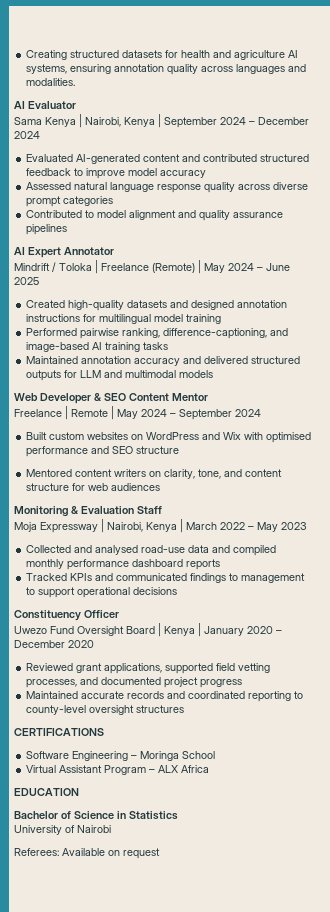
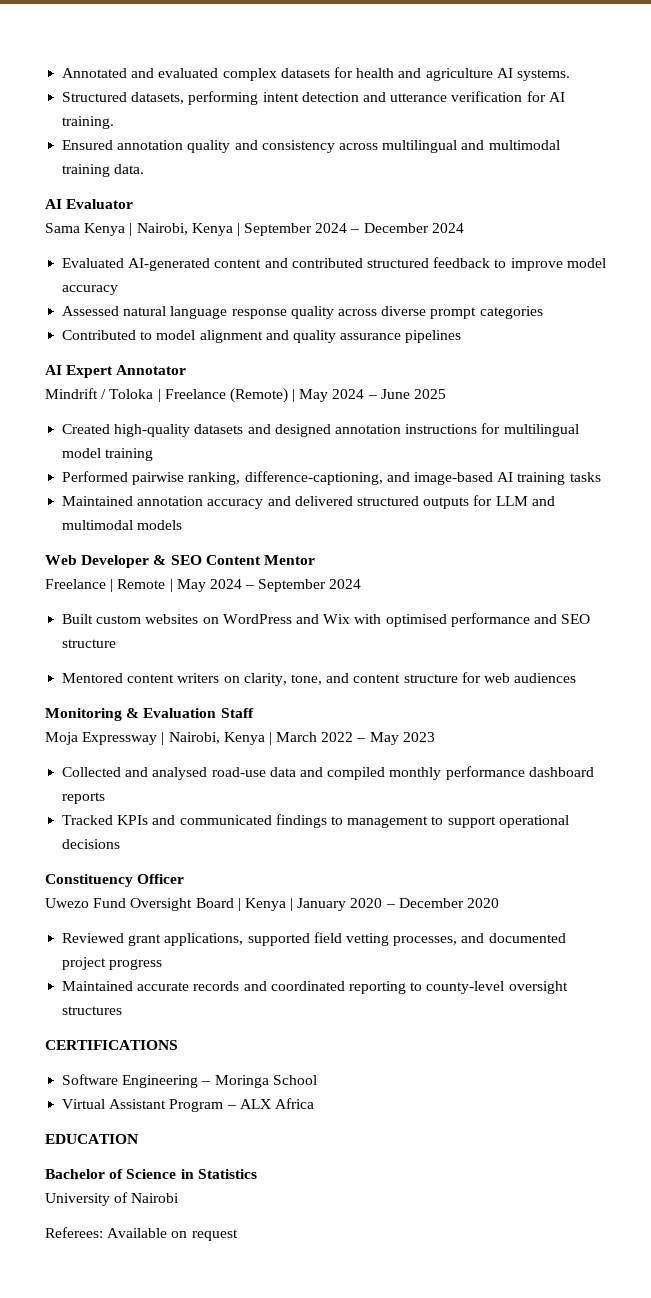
- Creating structured datasets for health and agriculture AI systems, ensuring annotation quality across languages and modalities.
+ Annotated and evaluated complex datasets for health and agriculture AI systems.
+ Structured datasets, performing intent detection and utterance verification for AI training.
+ Ensured annotation quality and consistency across multilingual and multimodal training data.

